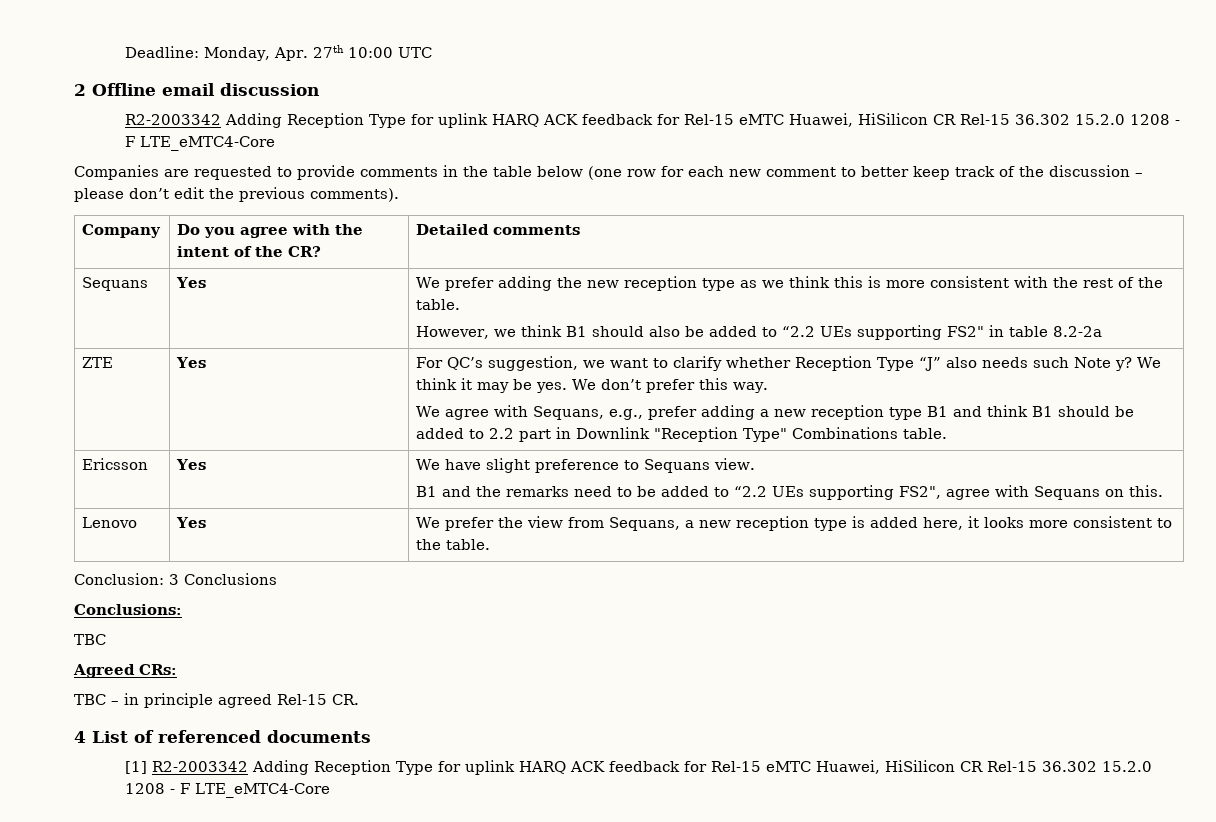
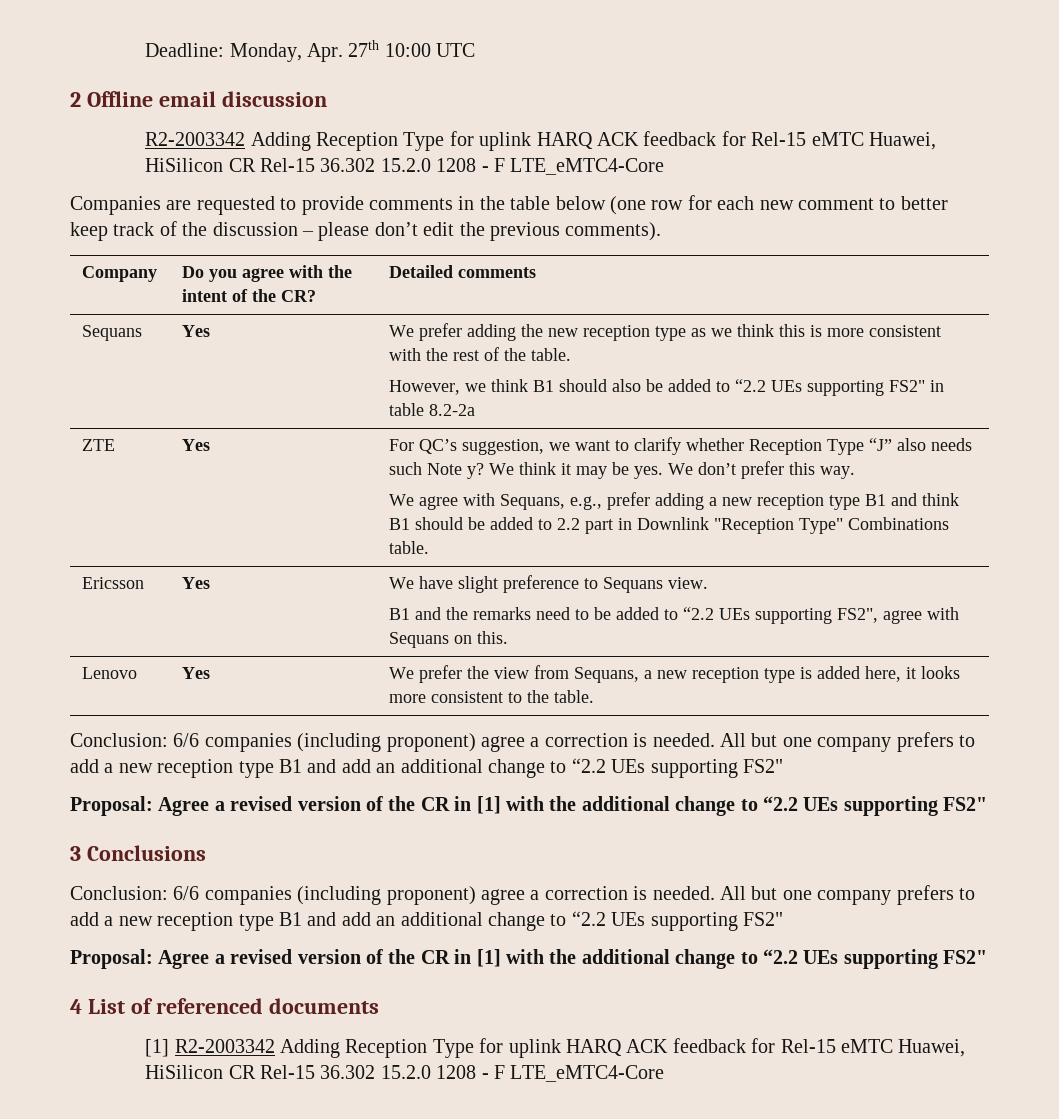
  Lenovo | Yes | We prefer the view from Sequans, a new reception type is added here, it looks more consistent to the table.
- Conclusion: 3 Conclusions
- Conclusions:
- TBC
- Agreed CRs:
- TBC – in principle agreed Rel-15 CR.
+ Conclusion: 6/6 companies (including proponent) agree a correction is needed. All but one company prefers to add a new reception type B1 and add an additional change to “2.2 UEs supporting FS2"
+ Proposal: Agree a revised version of the CR in [1] with the additional change to “2.2 UEs supporting FS2"
+ 3 Conclusions
+ Conclusion: 6/6 companies (including proponent) agree a correction is needed. All but one company prefers to add a new reception type B1 and add an additional change to “2.2 UEs supporting FS2"
+ Proposal: Agree a revised version of the CR in [1] with the additional change to “2.2 UEs supporting FS2"

